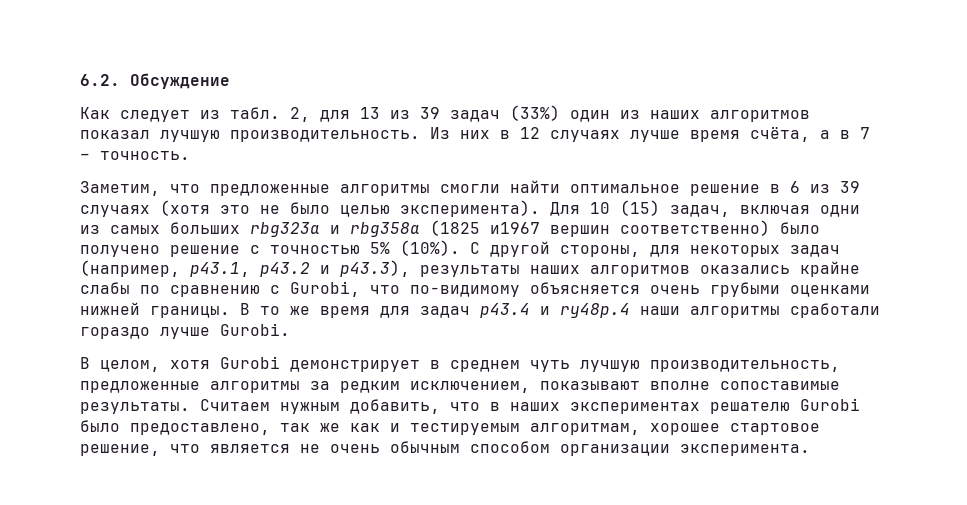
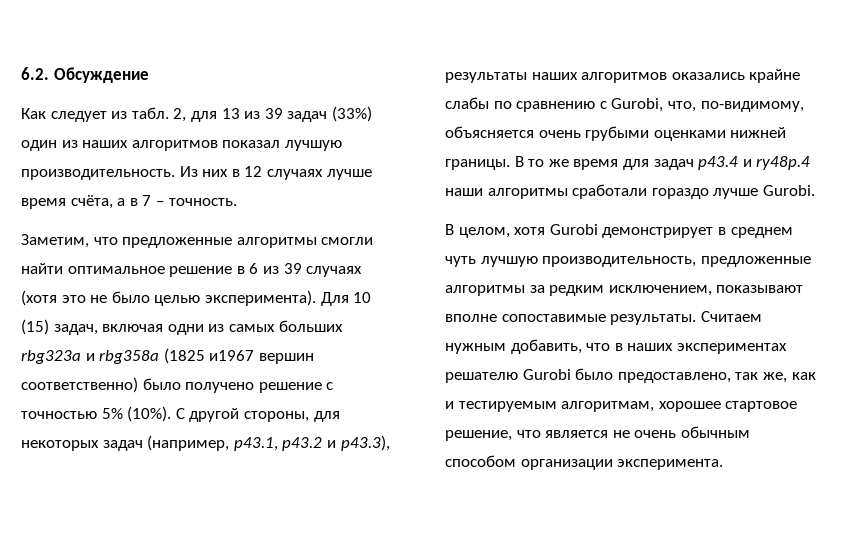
- С другой стороны, для некоторых задач (например, p43.1, p43.2 и p43.3), результаты наших алгоритмов оказались крайне слабы по сравнению с Gurobi, что по-видимому объясняется очень грубыми оценками нижней границы.
+ С другой стороны, для некоторых задач (например, p43.1, p43.2 и p43.3), результаты наших алгоритмов оказались крайне слабы по сравнению с Gurobi, что, по-видимому, объясняется очень грубыми оценками нижней границы.
- Считаем нужным добавить, что в наших экспериментах решателю Gurobi было предоставлено, так же как и тестируемым алгоритмам, хорошее стартовое решение, что является не очень обычным способом организации эксперимента.
+ Считаем нужным добавить, что в наших экспериментах решателю Gurobi было предоставлено, так же, как и тестируемым алгоритмам, хорошее стартовое решение, что является не очень обычным способом организации эксперимента.

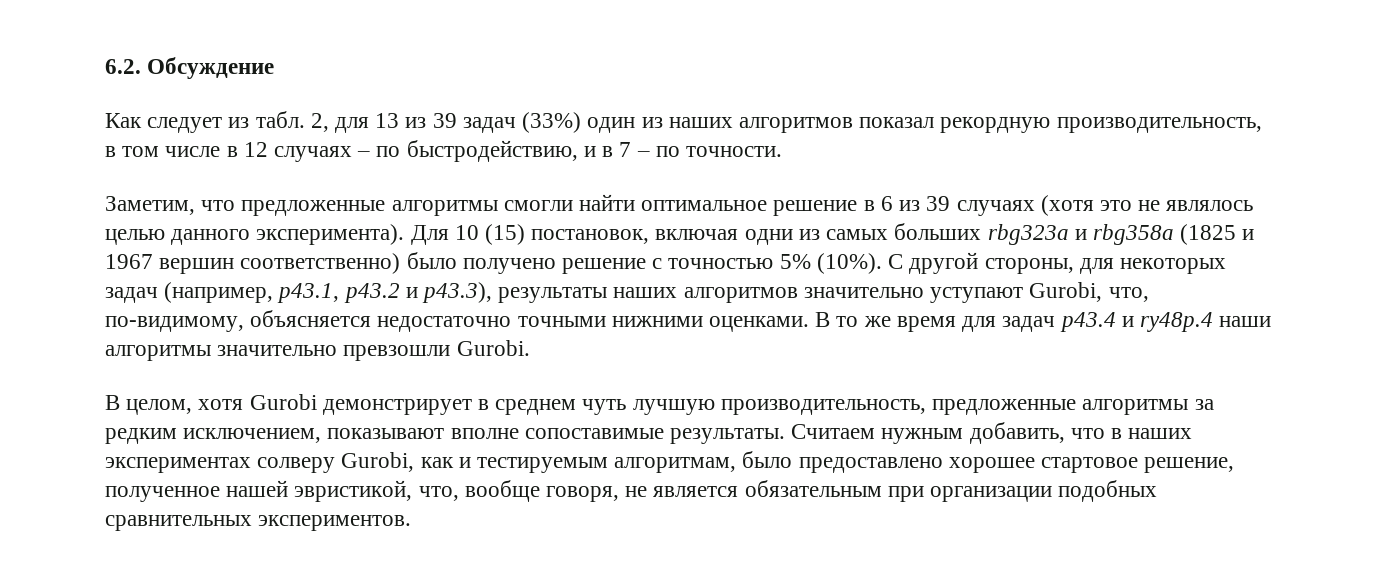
- 2, для 13 из 39 задач (33%) один из наших алгоритмов показал лучшую производительность. Из них в 12 случаях лучше время счёта, а в 7 – точность.
+ 2, для 13 из 39 задач (33%) один из наших алгоритмов показал рекордную производительность, в том числе в 12 случаях – по быстродействию, и в 7 – по точности.
- Заметим, что предложенные алгоритмы смогли найти оптимальное решение в 6 из 39 случаях (хотя это не было целью эксперимента).
+ Заметим, что предложенные алгоритмы смогли найти оптимальное решение в 6 из 39 случаях (хотя это не являлось целью данного эксперимента).
- Для 10 (15) задач, включая одни из самых больших rbg323a и rbg358a (1825 и1967 вершин соответственно) было получено решение с точностью 5% (10%).
+ Для 10 (15) постановок, включая одни из самых больших rbg323a и rbg358a (1825 и 1967 вершин соответственно) было получено решение с точностью 5% (10%).
- С другой стороны, для некоторых задач (например, p43.1, p43.2 и p43.3), результаты наших алгоритмов оказались крайне слабы по сравнению с Gurobi, что, по-видимому, объясняется очень грубыми оценками нижней границы.
+ С другой стороны, для некоторых задач (например, p43.1, p43.2 и p43.3), результаты наших алгоритмов значительно уступают Gurobi, что, по-видимому, объясняется недостаточно точными нижними оценками.
- В то же время для задач p43.4 и ry48p.4 наши алгоритмы сработали гораздо лучше Gurobi.
+ В то же время для задач p43.4 и ry48p.4 наши алгоритмы значительно превзошли Gurobi.
- Считаем нужным добавить, что в наших экспериментах решателю Gurobi было предоставлено, так же, как и тестируемым алгоритмам, хорошее стартовое решение, что является не очень обычным способом организации эксперимента.
+ Считаем нужным добавить, что в наших экспериментах солверу Gurobi, как и тестируемым алгоритмам, было предоставлено хорошее стартовое решение, полученное нашей эвристикой, что, вообще говоря, не является обязательным при организации подобных сравнительных экспериментов.

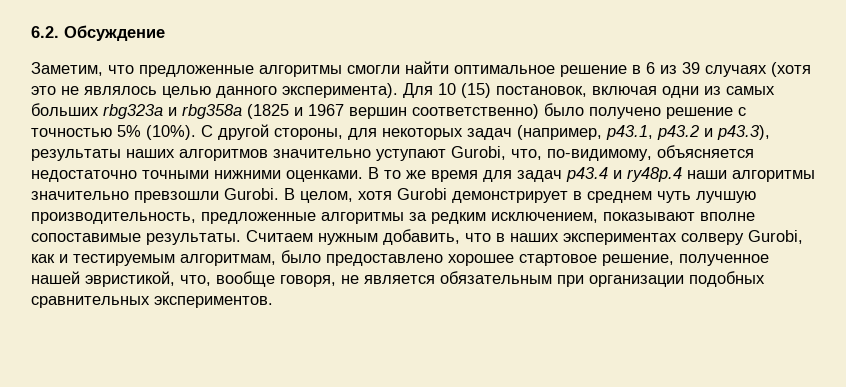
- Как следует из табл. 2, для 13 из 39 задач (33%) один из наших алгоритмов показал рекордную производительность, в том числе в 12 случаях – по быстродействию, и в 7 – по точности.
- В то же время для задач p43.4 и ry48p.4 наши алгоритмы значительно превзошли Gurobi.
- В целом, хотя Gurobi демонстрирует в среднем чуть лучшую производительность, предложенные алгоритмы за редким исключением, показывают вполне сопоставимые результаты.
+ В то же время для задач p43.4 и ry48p.4 наши алгоритмы значительно превзошли Gurobi. В целом, хотя Gurobi демонстрирует в среднем чуть лучшую производительность, предложенные алгоритмы за редким исключением, показывают вполне сопоставимые результаты.

